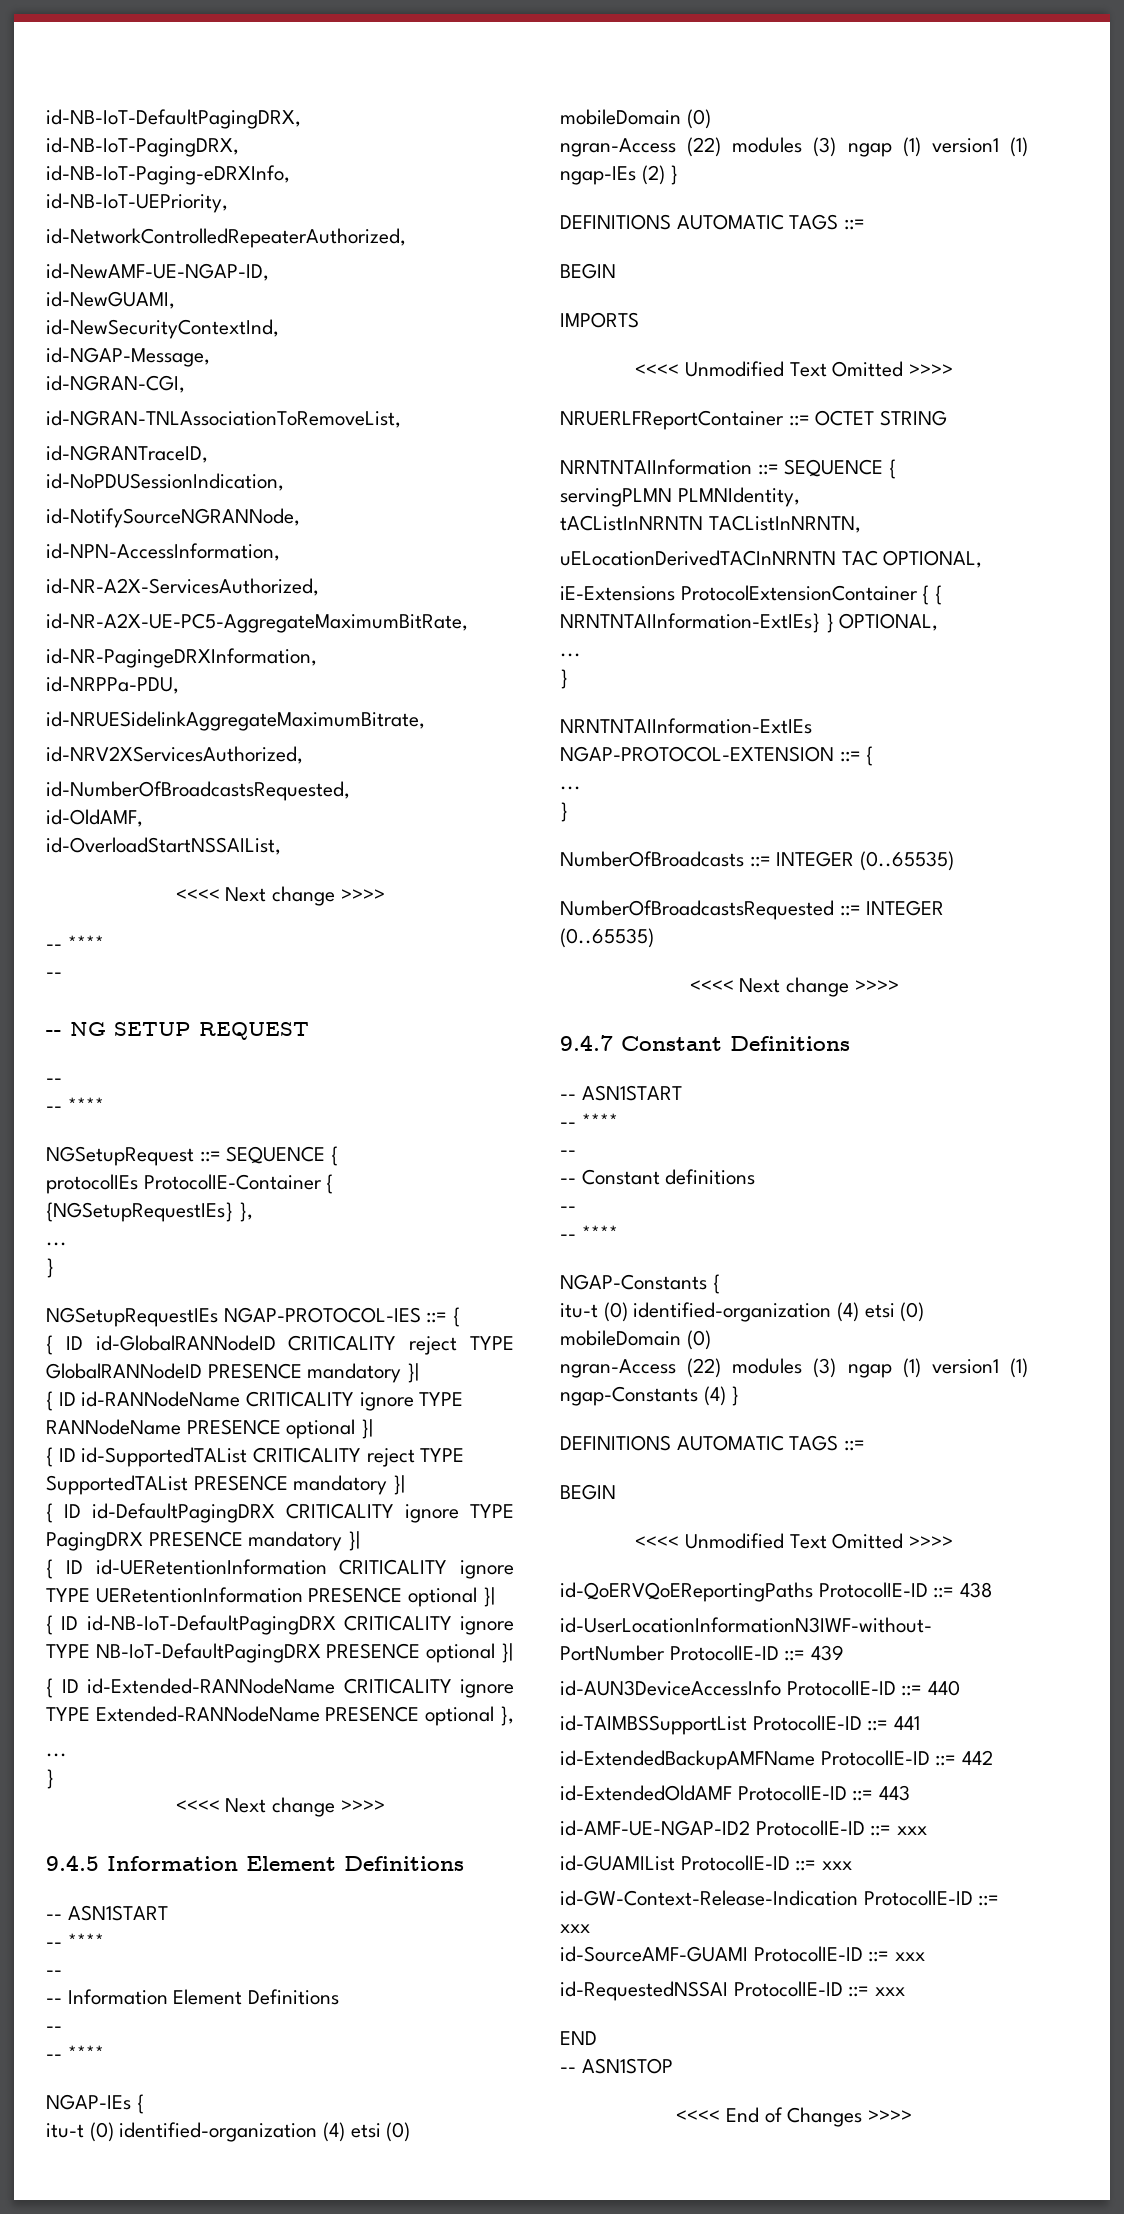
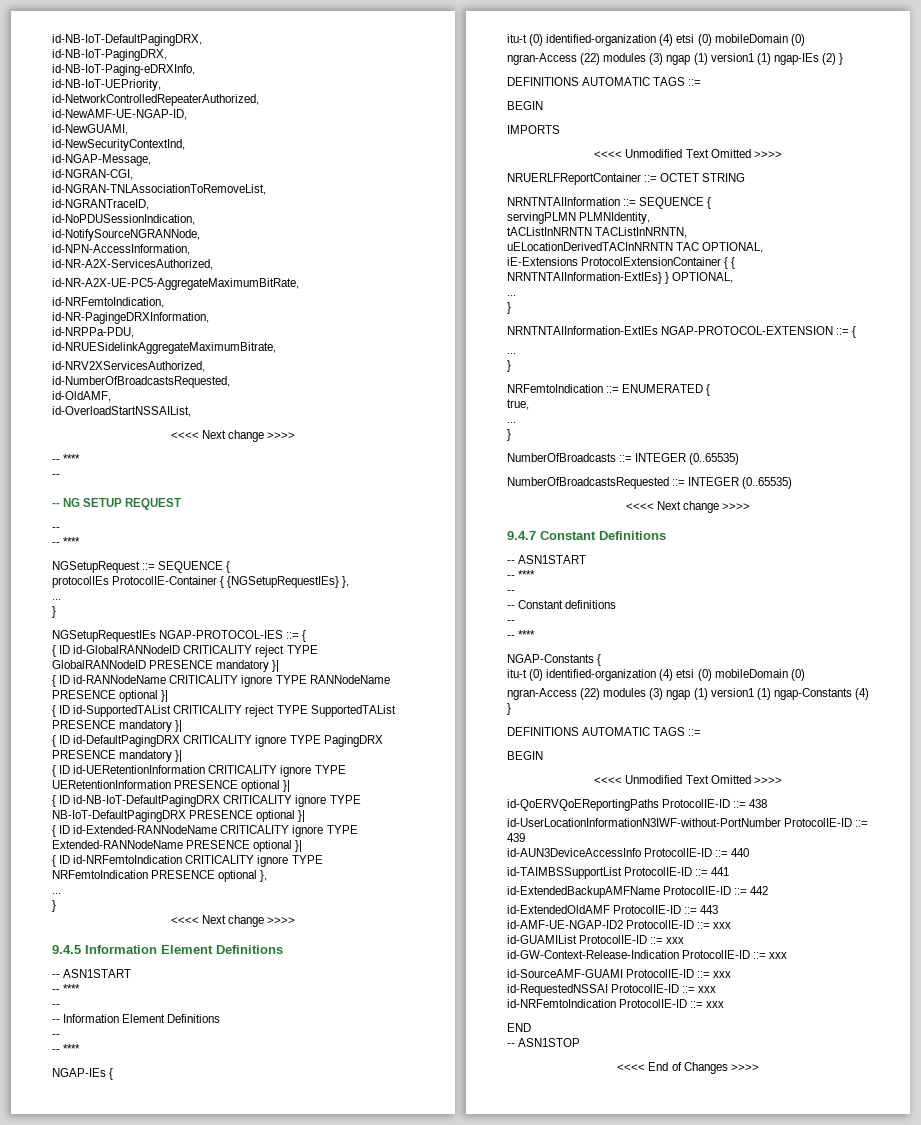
+ id-NRFemtoIndication,
- { ID id-Extended-RANNodeName CRITICALITY ignore TYPE Extended-RANNodeName PRESENCE optional },
+ { ID id-Extended-RANNodeName CRITICALITY ignore TYPE Extended-RANNodeName PRESENCE optional }|
+ { ID id-NRFemtoIndication CRITICALITY ignore TYPE NRFemtoIndication PRESENCE optional },
+ NRFemtoIndication ::= ENUMERATED {
+ true,
+ ...
+ }
+ id-NRFemtoIndication ProtocolIE-ID ::= xxx

